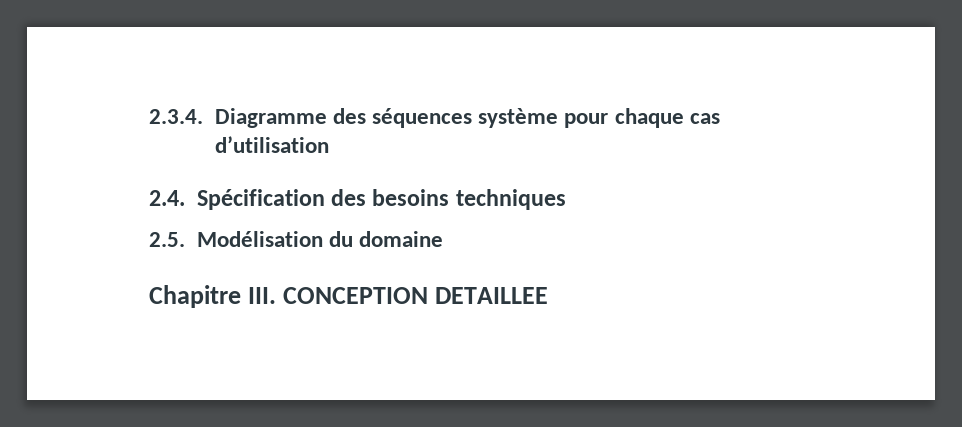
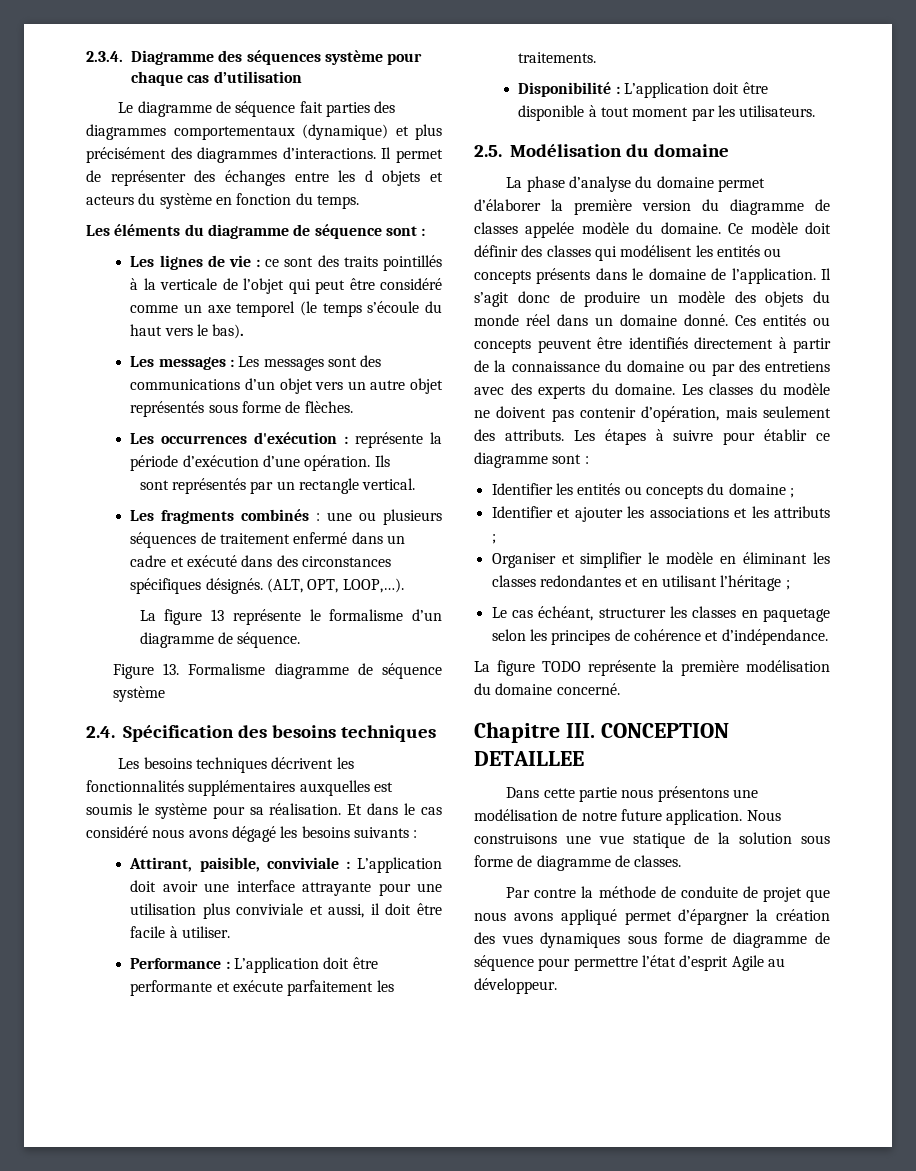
+ Le diagramme de séquence fait parties des diagrammes comportementaux (dynamique) et plus précisément des diagrammes d’interactions. Il permet de représenter des échanges entre les d objets et acteurs du système en fonction du temps.
+ Les éléments du diagramme de séquence sont :
+ Les lignes de vie : ce sont des traits pointillés à la verticale de l’objet qui peut être considéré comme un axe temporel (le temps s’écoule du haut vers le bas).
+ Les messages : Les messages sont des communications d’un objet vers un autre objet représentés sous forme de flèches.
+ Les occurrences d'exécution : représente la période d’exécution d’une opération. Ils
+ sont représentés par un rectangle vertical.
+ Les fragments combinés : une ou plusieurs séquences de traitement enfermé dans un cadre et exécuté dans des circonstances spécifiques désignés. (ALT, OPT, LOOP,…).
+ La figure 13 représente le formalisme d’un diagramme de séquence.
+ Figure 13. Formalisme diagramme de séquence système
+ Les besoins techniques décrivent les fonctionnalités supplémentaires auxquelles est soumis le système pour sa réalisation. Et dans le cas considéré nous avons dégagé les besoins suivants :
+ Attirant, paisible, conviviale : L’application doit avoir une interface attrayante pour une utilisation plus conviviale et aussi, il doit être facile à utiliser.
+ Performance : L’application doit être performante et exécute parfaitement les traitements.
+ Disponibilité : L’application doit être disponible à tout moment par les utilisateurs.
  2.5. Modélisation du domaine
+ La phase d’analyse du domaine permet d’élaborer la première version du diagramme de classes appelée modèle du domaine. Ce modèle doit définir des classes qui modélisent les entités ou concepts présents dans le domaine de l’application. Il s’agit donc de produire un modèle des objets du monde réel dans un domaine donné. Ces entités ou concepts peuvent être identifiés directement à partir de la connaissance du domaine ou par des entretiens avec des experts du domaine. Les classes du modèle ne doivent pas contenir d’opération, mais seulement des attributs. Les étapes à suivre pour établir ce diagramme sont :
+ Identifier les entités ou concepts du domaine ;
+ Identifier et ajouter les associations et les attributs ;
+ Organiser et simplifier le modèle en éliminant les classes redondantes et en utilisant l’héritage ;
+ Le cas échéant, structurer les classes en paquetage selon les principes de cohérence et d’indépendance.
+ La figure TODO représente la première modélisation du domaine concerné.
  Chapitre III. CONCEPTION DETAILLEE
+ Dans cette partie nous présentons une modélisation de notre future application. Nous construisons une vue statique de la solution sous forme de diagramme de classes.
+ Par contre la méthode de conduite de projet que nous avons appliqué permet d’épargner la création des vues dynamiques sous forme de diagramme de séquence pour permettre l’état d’esprit Agile au développeur.

